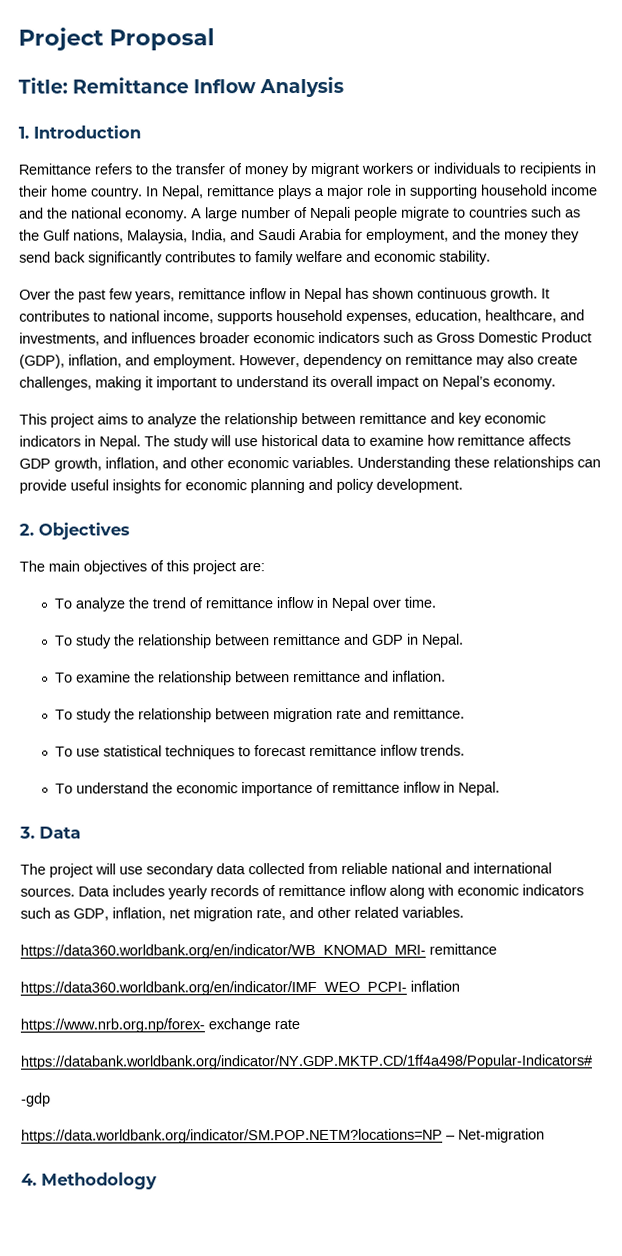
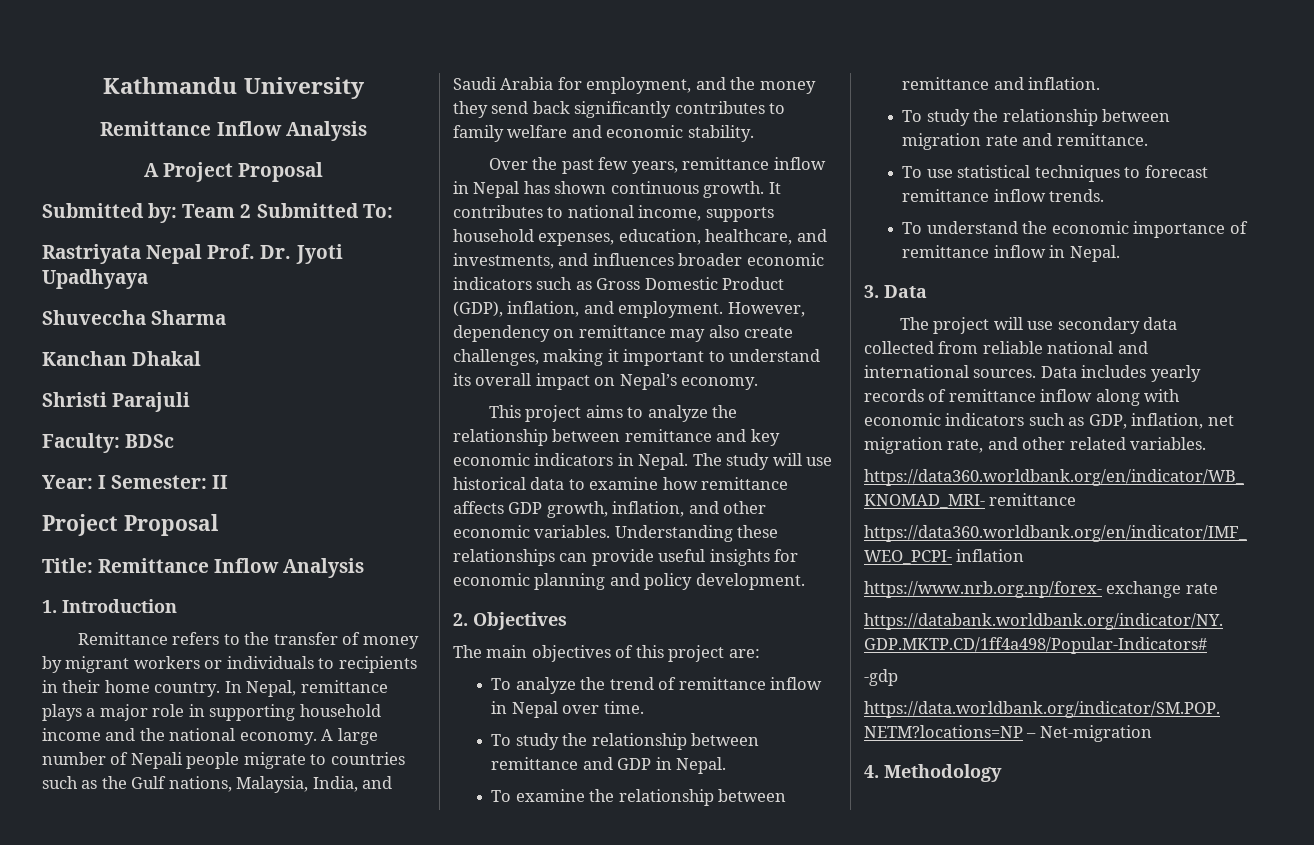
+ Kathmandu University
+ Remittance Inflow Analysis
+ A Project Proposal
+ Submitted by: Team 2 Submitted To:
+ Rastriyata Nepal Prof. Dr. Jyoti Upadhyaya
+ Shuveccha Sharma
+ Kanchan Dhakal
+ Shristi Parajuli
+ Faculty: BDSc
+ Year: I Semester: II

